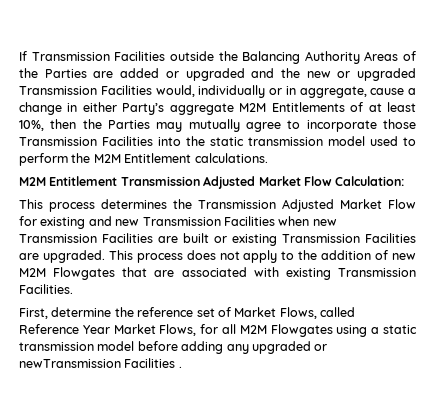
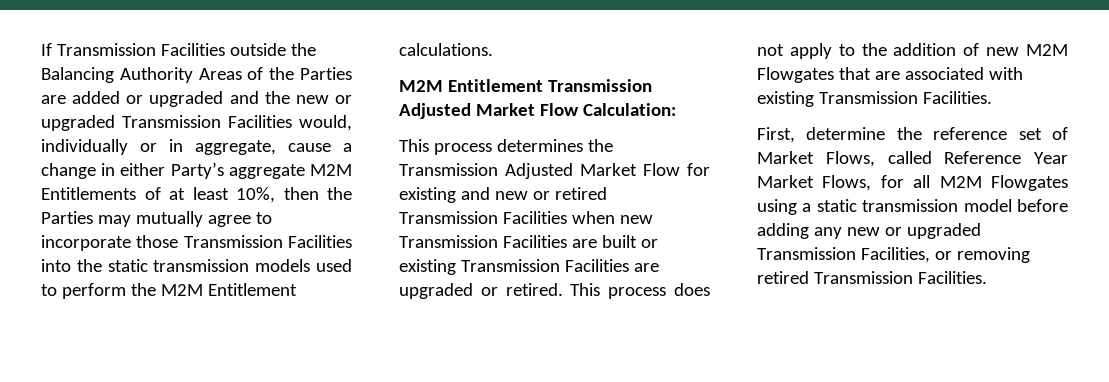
- If Transmission Facilities outside the Balancing Authority Areas of the Parties are added or upgraded and the new or upgraded Transmission Facilities would, individually or in aggregate, cause a change in either Party’s aggregate M2M Entitlements of at least 10%, then the Parties may mutually agree to incorporate those Transmission Facilities into the static transmission model used to perform the M2M Entitlement calculations.
+ If Transmission Facilities outside the Balancing Authority Areas of the Parties are added or upgraded and the new or upgraded Transmission Facilities would, individually or in aggregate, cause a change in either Party’s aggregate M2M Entitlements of at least 10%, then the Parties may mutually agree to incorporate those Transmission Facilities into the static transmission models used to perform the M2M Entitlement calculations.
- This process determines the Transmission Adjusted Market Flow for existing and new Transmission Facilities when new Transmission Facilities are built or existing Transmission Facilities are upgraded.
+ This process determines the Transmission Adjusted Market Flow for existing and new or retired Transmission Facilities when new Transmission Facilities are built or existing Transmission Facilities are upgraded or retired.
- First, determine the reference set of Market Flows, called Reference Year Market Flows, for all M2M Flowgates using a static transmission model before adding any upgraded or newTransmission Facilities .
+ First, determine the reference set of Market Flows, called Reference Year Market Flows, for all M2M Flowgates using a static transmission model before adding any new or upgraded Transmission Facilities, or removing retired Transmission Facilities.

